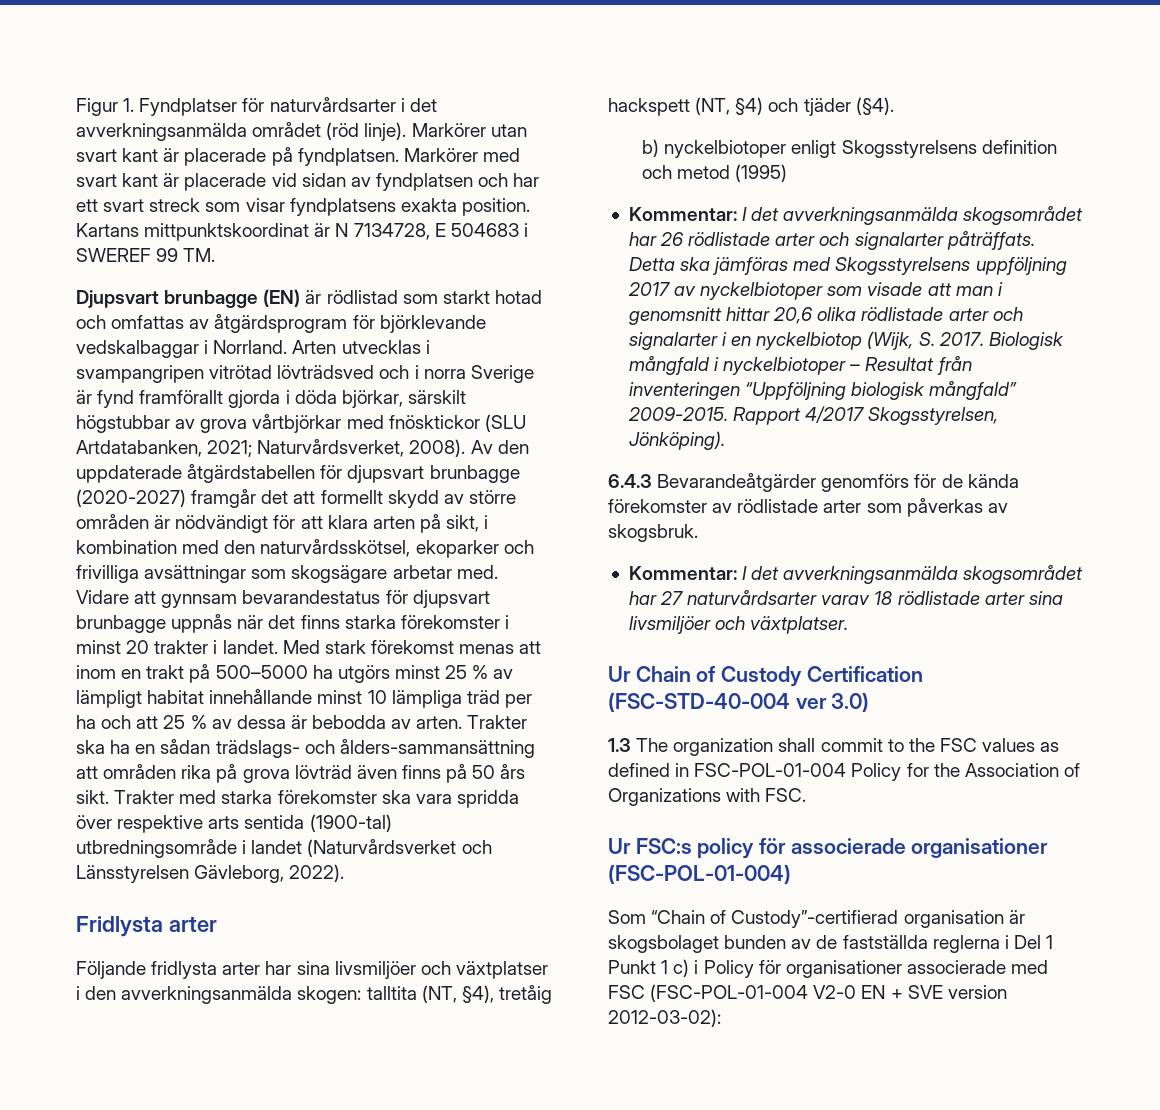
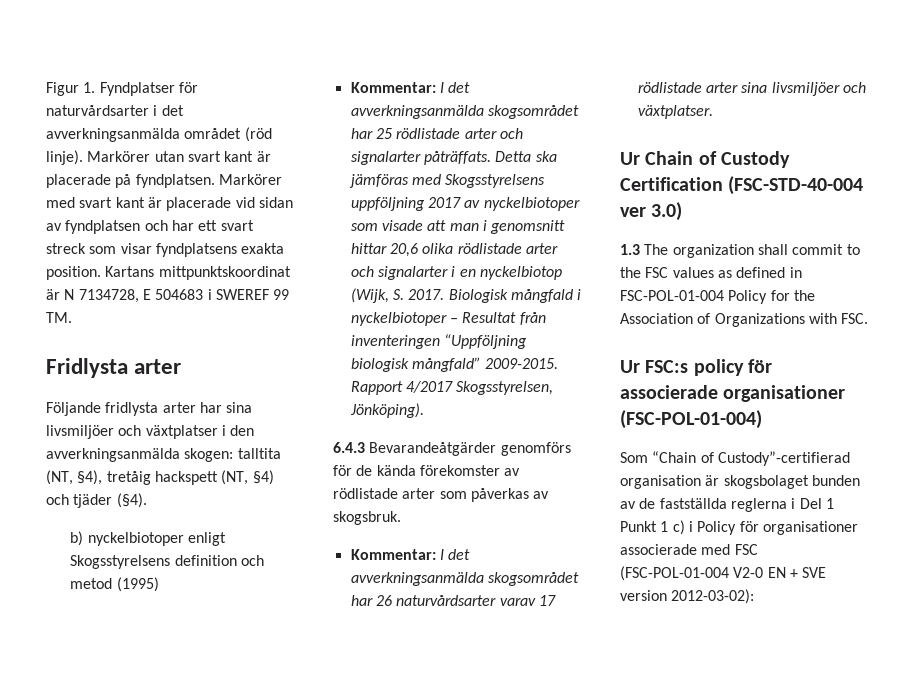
- Djupsvart brunbagge (EN) är rödlistad som starkt hotad och omfattas av åtgärdsprogram för björklevande vedskalbaggar i Norrland. Arten utvecklas i svampangripen vitrötad lövträdsved och i norra Sverige är fynd framförallt gjorda i döda björkar, särskilt högstubbar av grova vårtbjörkar med fnösktickor (SLU Artdatabanken, 2021; Naturvårdsverket, 2008). Av den uppdaterade åtgärdstabellen för djupsvart brunbagge (2020-2027) framgår det att formellt skydd av större områden är nödvändigt för att klara arten på sikt, i kombination med den naturvårdsskötsel, ekoparker och frivilliga avsättningar som skogsägare arbetar med. Vidare att gynnsam bevarandestatus för djupsvart brunbagge uppnås när det finns starka förekomster i minst 20 trakter i landet. Med stark förekomst menas att inom en trakt på 500–5000 ha utgörs minst 25 % av lämpligt habitat innehållande minst 10 lämpliga träd per ha och att 25 % av dessa är bebodda av arten. Trakter ska ha en sådan trädslags- och ålders-sammansättning att områden rika på grova lövträd även finns på 50 års sikt. Trakter med starka förekomster ska vara spridda över respektive arts sentida (1900-tal) utbredningsområde i landet (Naturvårdsverket och Länsstyrelsen Gävleborg, 2022).
- Kommentar: I det avverkningsanmälda skogsområdet har 26 rödlistade arter och signalarter påträffats.
+ Kommentar: I det avverkningsanmälda skogsområdet har 25 rödlistade arter och signalarter påträffats.
- Kommentar: I det avverkningsanmälda skogsområdet har 27 naturvårdsarter varav 18 rödlistade arter sina livsmiljöer och växtplatser.
+ Kommentar: I det avverkningsanmälda skogsområdet har 26 naturvårdsarter varav 17 rödlistade arter sina livsmiljöer och växtplatser.

